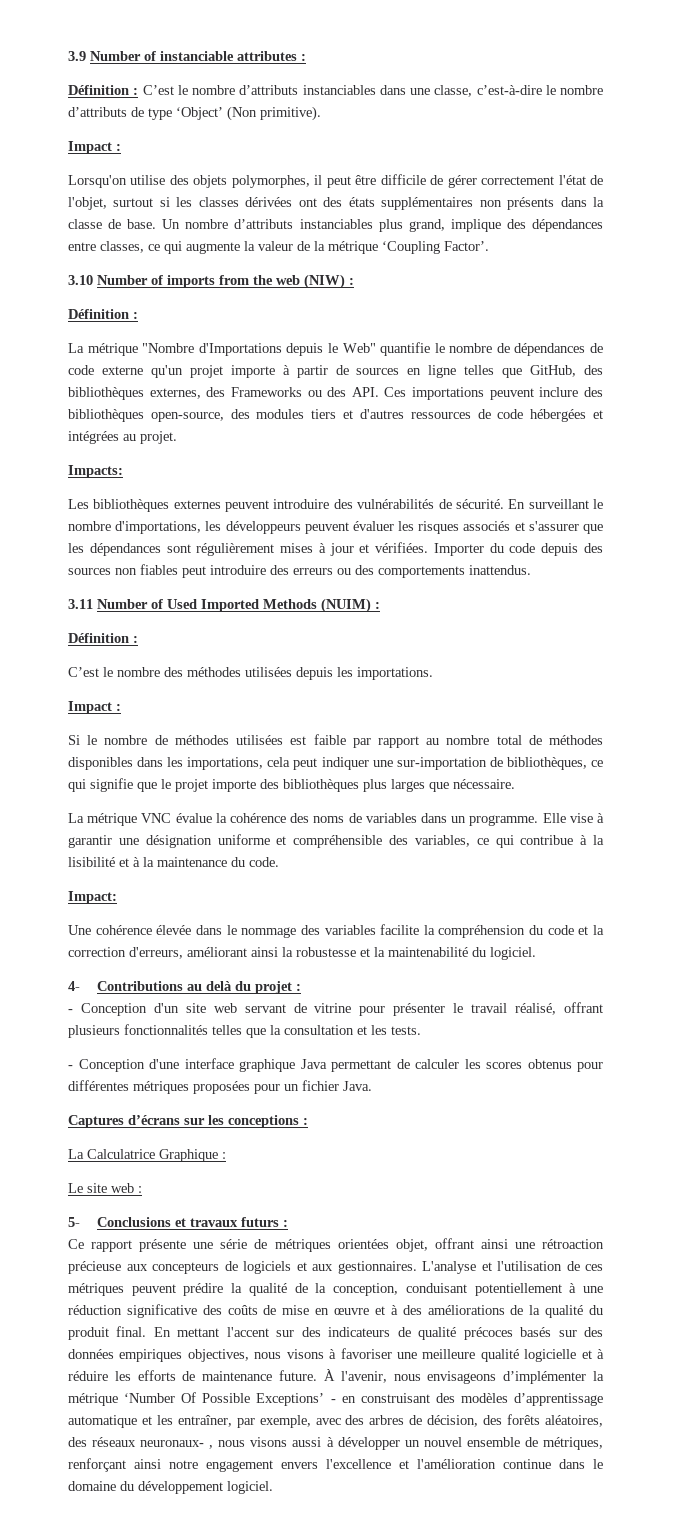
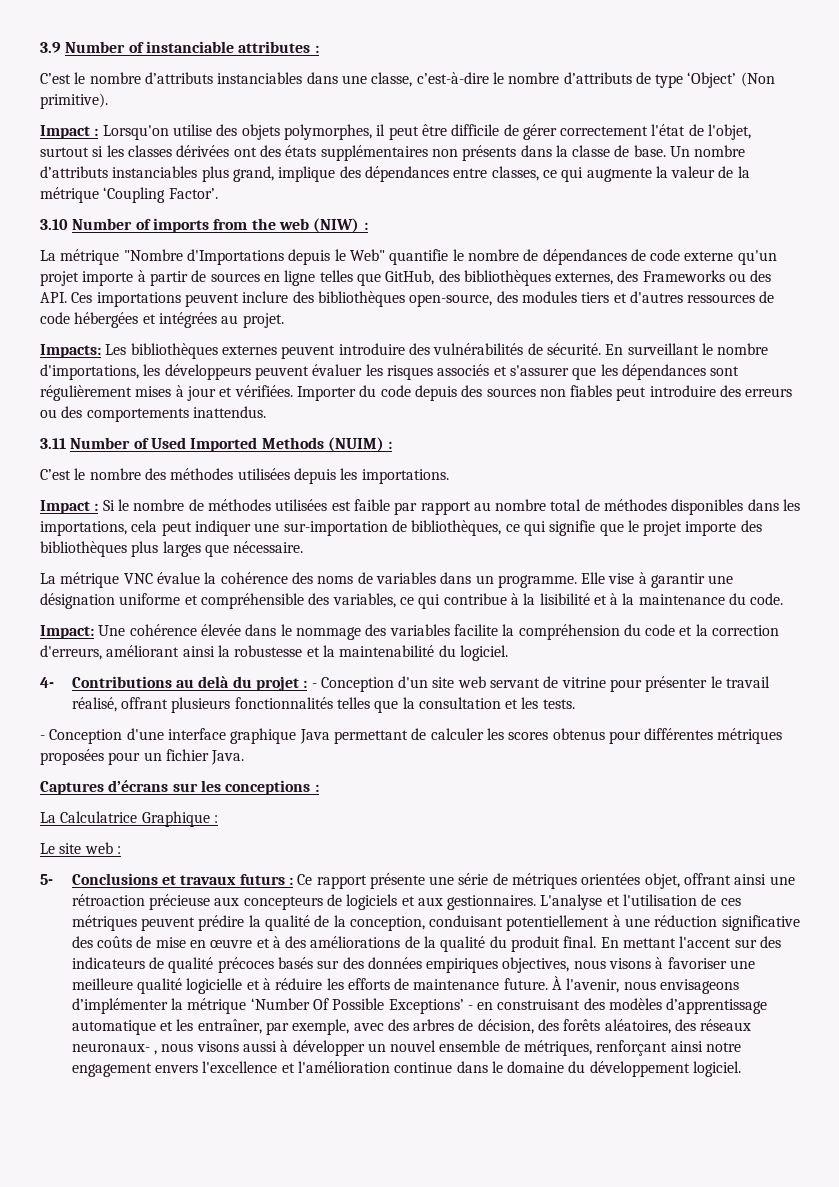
- Définition : C’est le nombre d’attributs instanciables dans une classe, c’est-à-dire le nombre d’attributs de type ‘Object’ (Non primitive).
- Impact :
- Lorsqu'on utilise des objets polymorphes, il peut être difficile de gérer correctement l'état de l'objet, surtout si les classes dérivées ont des états supplémentaires non présents dans la classe de base.
+ C’est le nombre d’attributs instanciables dans une classe, c’est-à-dire le nombre d’attributs de type ‘Object’ (Non primitive).
+ Impact : Lorsqu'on utilise des objets polymorphes, il peut être difficile de gérer correctement l'état de l'objet, surtout si les classes dérivées ont des états supplémentaires non présents dans la classe de base.
  3.10 Number of imports from the web (NIW) :
- Définition :
- Impacts:
- Les bibliothèques externes peuvent introduire des vulnérabilités de sécurité.
+ Impacts: Les bibliothèques externes peuvent introduire des vulnérabilités de sécurité.
  3.11 Number of Used Imported Methods (NUIM) :
- Définition :
  C’est le nombre des méthodes utilisées depuis les importations.
- Impact :
- Si le nombre de méthodes utilisées est faible par rapport au nombre total de méthodes disponibles dans les importations, cela peut indiquer une sur-importation de bibliothèques, ce qui signifie que le projet importe des bibliothèques plus larges que nécessaire.
+ Impact : Si le nombre de méthodes utilisées est faible par rapport au nombre total de méthodes disponibles dans les importations, cela peut indiquer une sur-importation de bibliothèques, ce qui signifie que le projet importe des bibliothèques plus larges que nécessaire.
- Impact:
- Une cohérence élevée dans le nommage des variables facilite la compréhension du code et la correction d'erreurs, améliorant ainsi la robustesse et la maintenabilité du logiciel.
+ Impact: Une cohérence élevée dans le nommage des variables facilite la compréhension du code et la correction d'erreurs, améliorant ainsi la robustesse et la maintenabilité du logiciel.
- 4- Contributions au delà du projet :
- - Conception d'un site web servant de vitrine pour présenter le travail réalisé, offrant plusieurs fonctionnalités telles que la consultation et les tests.
+ 4- Contributions au delà du projet : - Conception d'un site web servant de vitrine pour présenter le travail réalisé, offrant plusieurs fonctionnalités telles que la consultation et les tests.
- 5- Conclusions et travaux futurs :
- Ce rapport présente une série de métriques orientées objet, offrant ainsi une rétroaction précieuse aux concepteurs de logiciels et aux gestionnaires.
+ 5- Conclusions et travaux futurs : Ce rapport présente une série de métriques orientées objet, offrant ainsi une rétroaction précieuse aux concepteurs de logiciels et aux gestionnaires.

